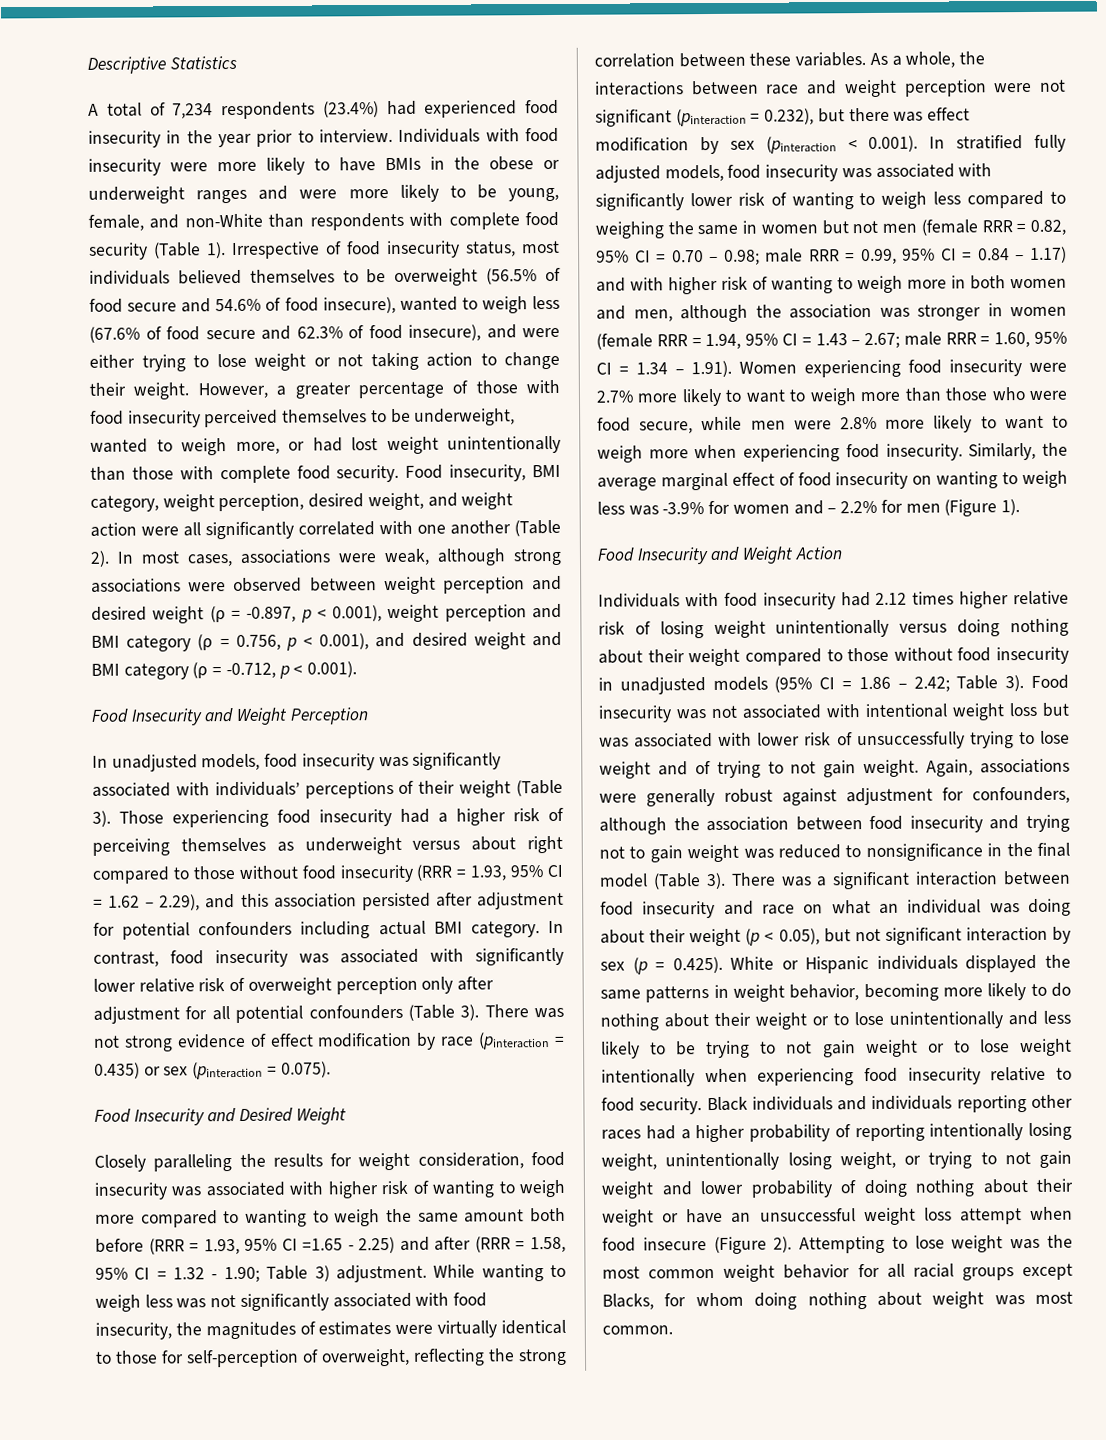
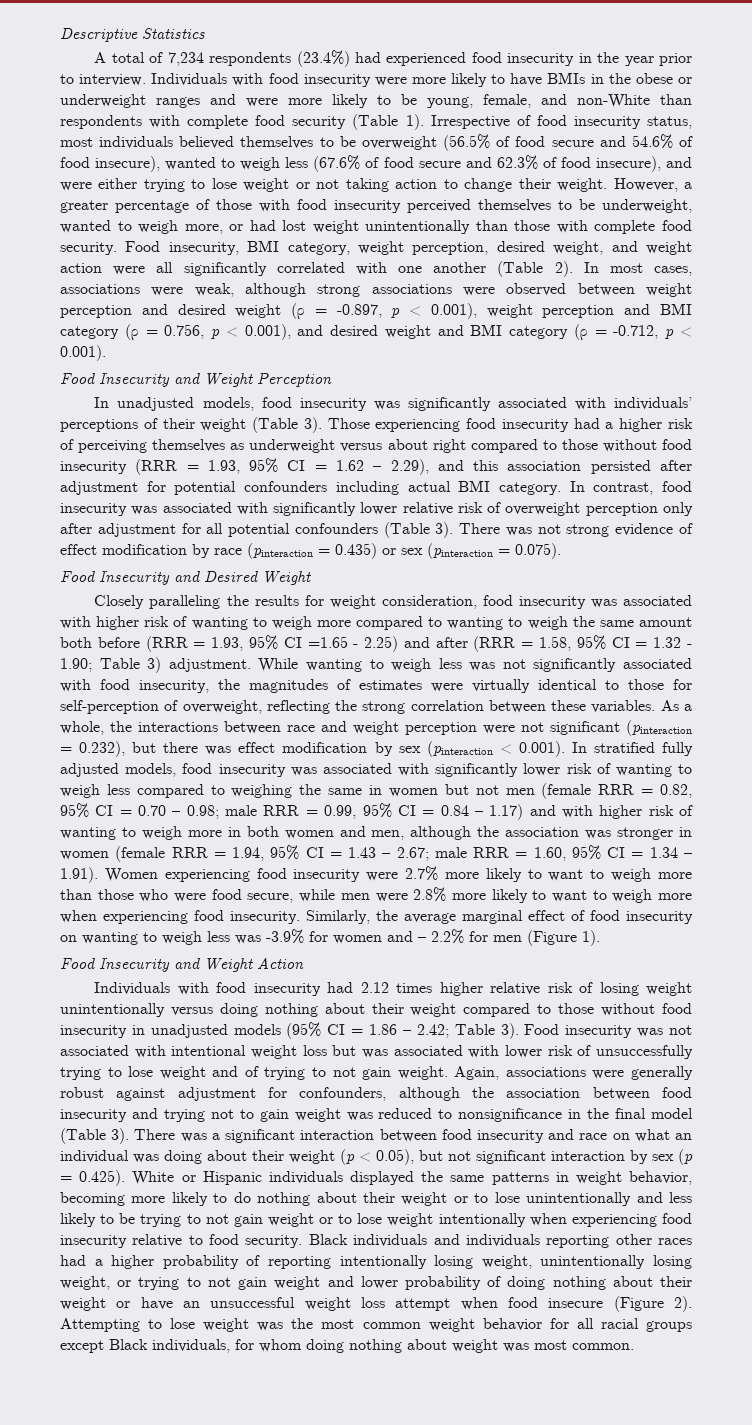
- Attempting to lose weight was the most common weight behavior for all racial groups except Blacks, for whom doing nothing about weight was most common.
+ Attempting to lose weight was the most common weight behavior for all racial groups except Black individuals, for whom doing nothing about weight was most common.

